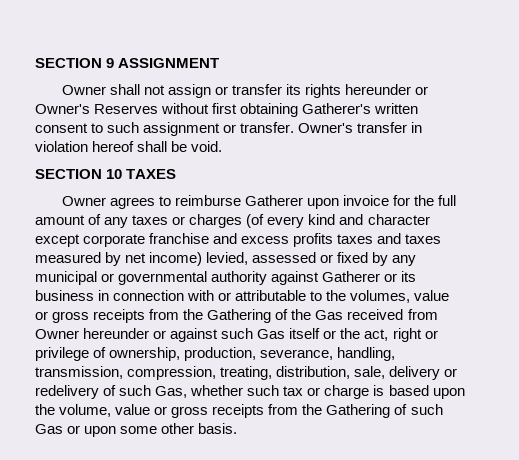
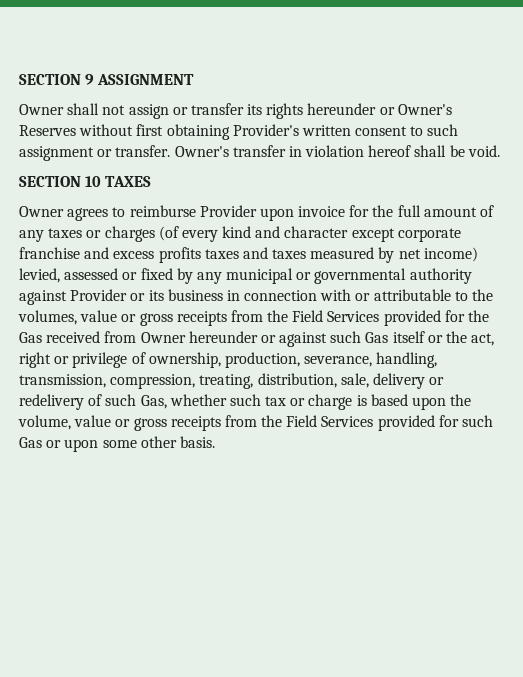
- Owner shall not assign or transfer its rights hereunder or Owner's Reserves without first obtaining Gatherer's written consent to such assignment or transfer.
+ Owner shall not assign or transfer its rights hereunder or Owner's Reserves without first obtaining Provider's written consent to such assignment or transfer.
- Owner agrees to reimburse Gatherer upon invoice for the full amount of any taxes or charges (of every kind and character except corporate franchise and excess profits taxes and taxes measured by net income) levied, assessed or fixed by any municipal or governmental authority against Gatherer or its business in connection with or attributable to the volumes, value or gross receipts from the Gathering of the Gas received from Owner hereunder or against such Gas itself or the act, right or privilege of ownership, production, severance, handling, transmission, compression, treating, distribution, sale, delivery or redelivery of such Gas, whether such tax or charge is based upon the volume, value or gross receipts from the Gathering of such Gas or upon some other basis.
+ Owner agrees to reimburse Provider upon invoice for the full amount of any taxes or charges (of every kind and character except corporate franchise and excess profits taxes and taxes measured by net income) levied, assessed or fixed by any municipal or governmental authority against Provider or its business in connection with or attributable to the volumes, value or gross receipts from the Field Services provided for the Gas received from Owner hereunder or against such Gas itself or the act, right or privilege of ownership, production, severance, handling, transmission, compression, treating, distribution, sale, delivery or redelivery of such Gas, whether such tax or charge is based upon the volume, value or gross receipts from the Field Services provided for such Gas or upon some other basis.

